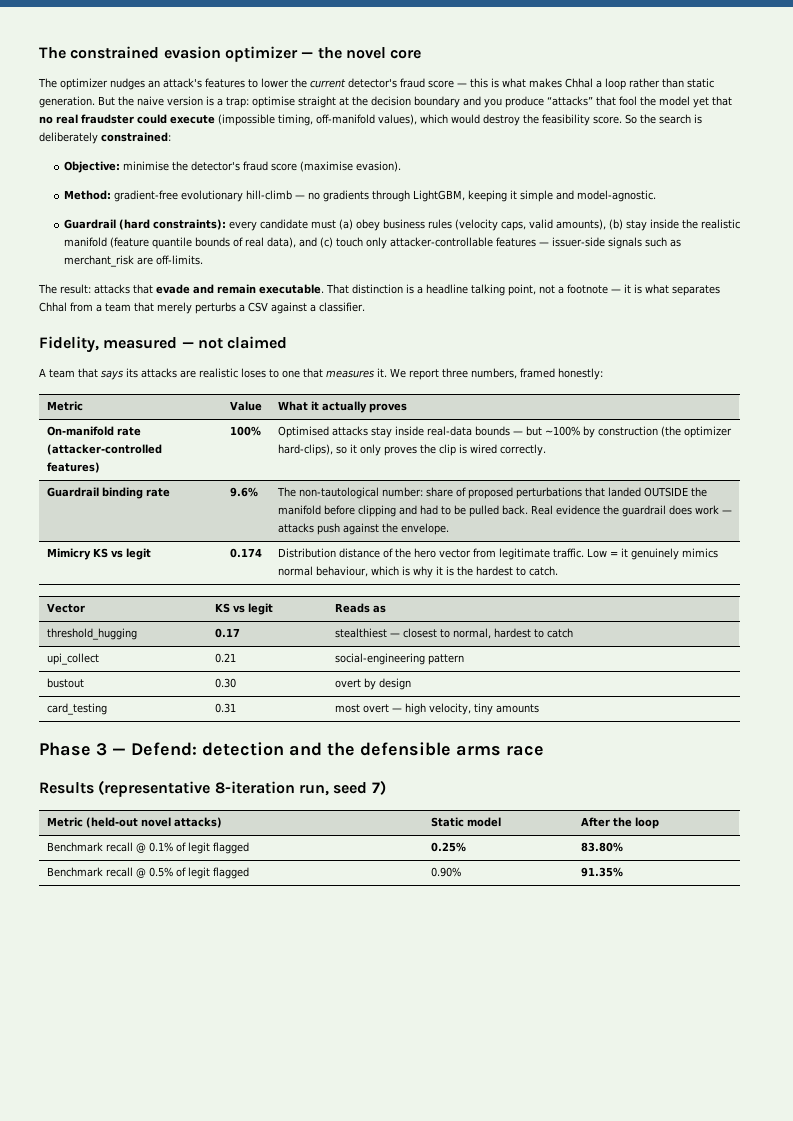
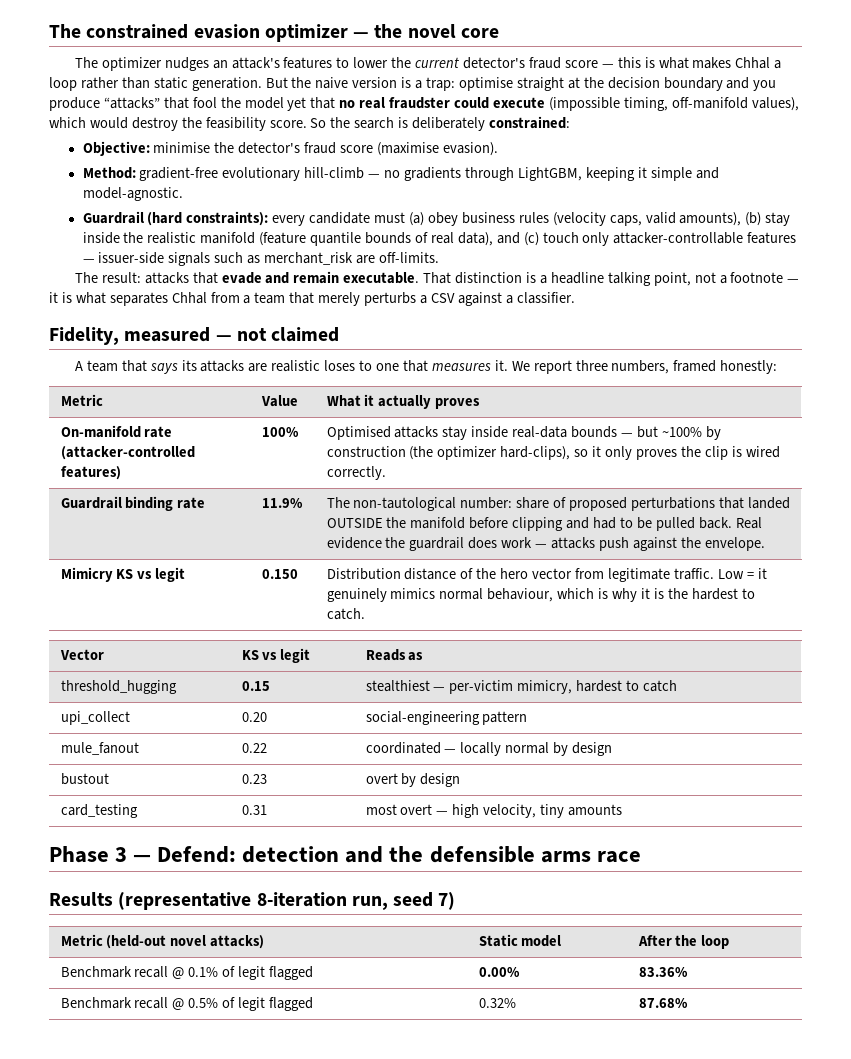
- Guardrail binding rate | 9.6% | The non-tautological number: share of proposed perturbations that landed OUTSIDE the manifold before clipping and had to be pulled back. Real evidence the guardrail does work — attacks push against the envelope.
+ Guardrail binding rate | 11.9% | The non-tautological number: share of proposed perturbations that landed OUTSIDE the manifold before clipping and had to be pulled back. Real evidence the guardrail does work — attacks push against the envelope.
- Mimicry KS vs legit | 0.174 | Distribution distance of the hero vector from legitimate traffic. Low = it genuinely mimics normal behaviour, which is why it is the hardest to catch.
+ Mimicry KS vs legit | 0.150 | Distribution distance of the hero vector from legitimate traffic. Low = it genuinely mimics normal behaviour, which is why it is the hardest to catch.
- threshold_hugging | 0.17 | stealthiest — closest to normal, hardest to catch
+ threshold_hugging | 0.15 | stealthiest — per-victim mimicry, hardest to catch
- upi_collect | 0.21 | social-engineering pattern
+ upi_collect | 0.20 | social-engineering pattern
+ mule_fanout | 0.22 | coordinated — locally normal by design
- bustout | 0.30 | overt by design
+ bustout | 0.23 | overt by design
- Benchmark recall @ 0.1% of legit flagged | 0.25% | 83.80%
+ Benchmark recall @ 0.1% of legit flagged | 0.00% | 83.36%
- Benchmark recall @ 0.5% of legit flagged | 0.90% | 91.35%
+ Benchmark recall @ 0.5% of legit flagged | 0.32% | 87.68%

